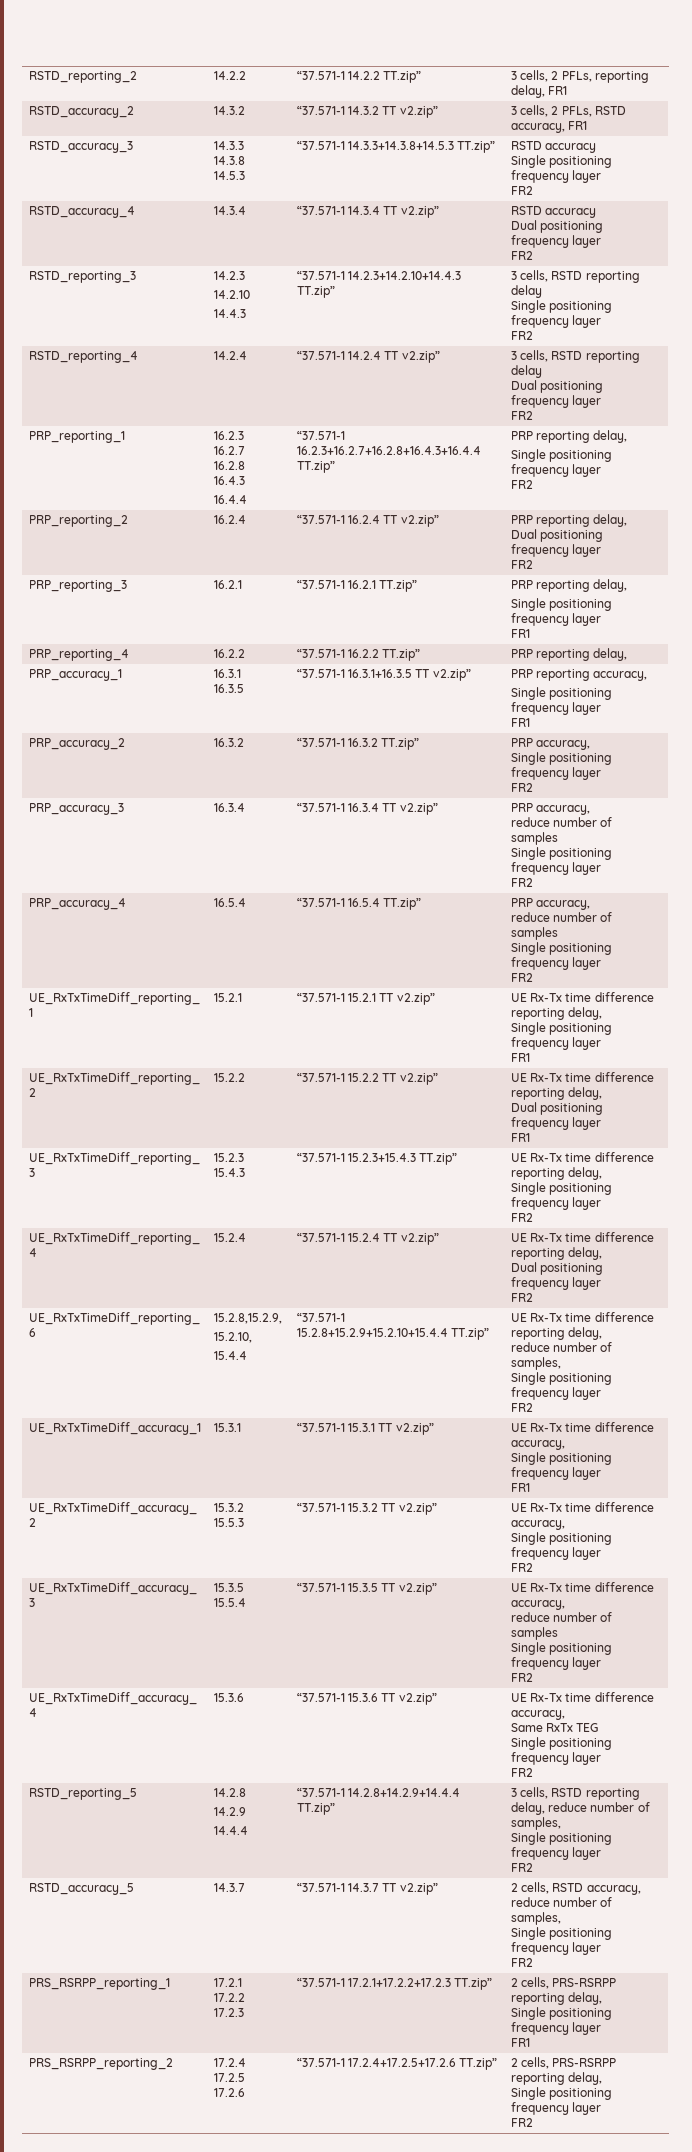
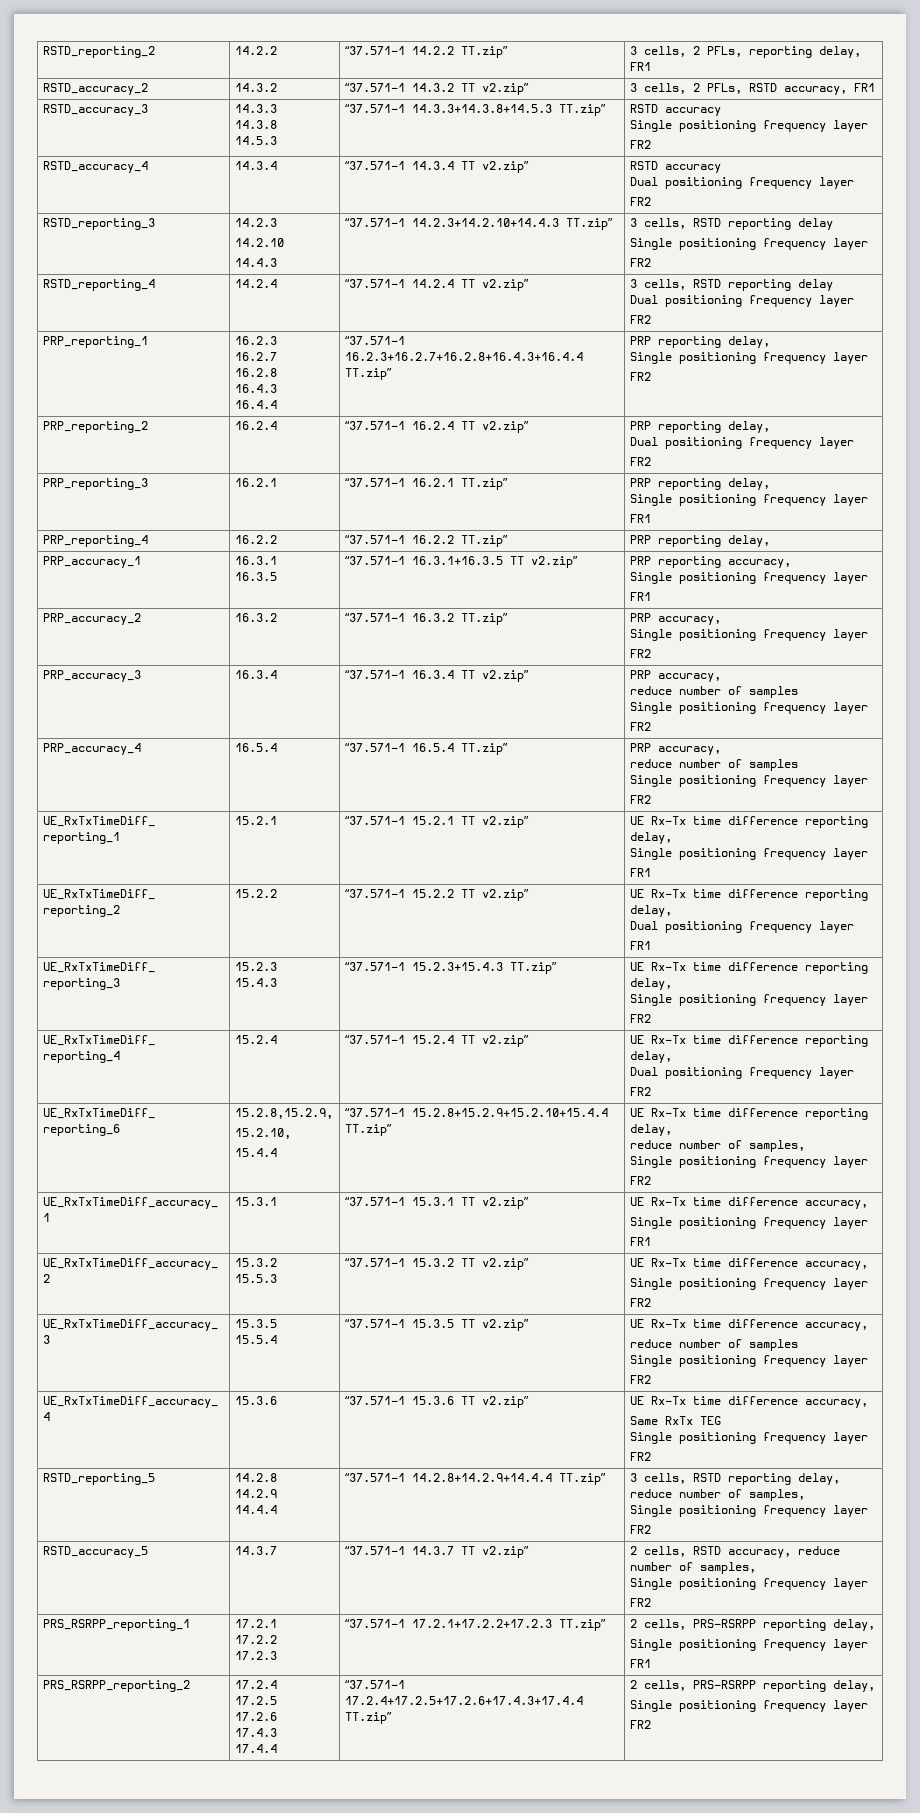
  PRS_RSRPP_reporting_2 | 17.2.4
  17.2.5
- 17.2.6 | “37.571-1 17.2.4+17.2.5+17.2.6 TT.zip” | 2 cells, PRS-RSRPP reporting delay,
+ 17.2.6
+ 17.4.3
+ 17.4.4 | “37.571-1 17.2.4+17.2.5+17.2.6+17.4.3+17.4.4 TT.zip” | 2 cells, PRS-RSRPP reporting delay,

